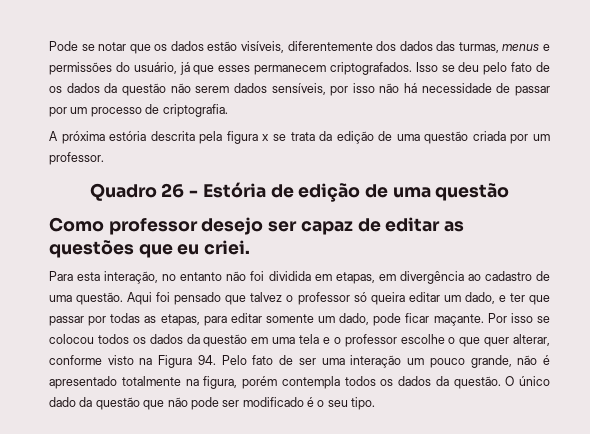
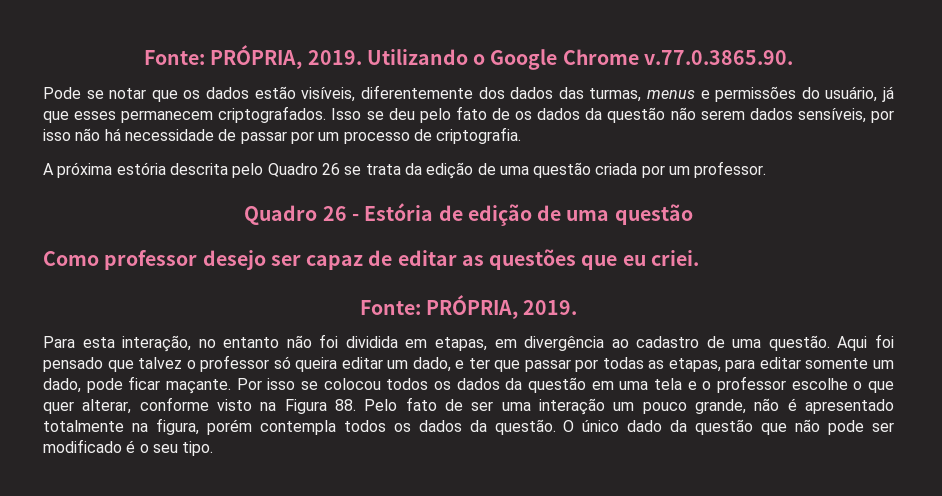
+ Fonte: PRÓPRIA, 2019. Utilizando o Google Chrome v.77.0.3865.90.
- A próxima estória descrita pela figura x se trata da edição de uma questão criada por um professor.
+ A próxima estória descrita pelo Quadro 26 se trata da edição de uma questão criada por um professor.
  Como professor desejo ser capaz de editar as questões que eu criei.
+ Fonte: PRÓPRIA, 2019.
- Por isso se colocou todos os dados da questão em uma tela e o professor escolhe o que quer alterar, conforme visto na Figura 94. Pelo fato de ser uma interação um pouco grande, não é apresentado totalmente na figura, porém contempla todos os dados da questão.
+ Por isso se colocou todos os dados da questão em uma tela e o professor escolhe o que quer alterar, conforme visto na Figura 88. Pelo fato de ser uma interação um pouco grande, não é apresentado totalmente na figura, porém contempla todos os dados da questão.

